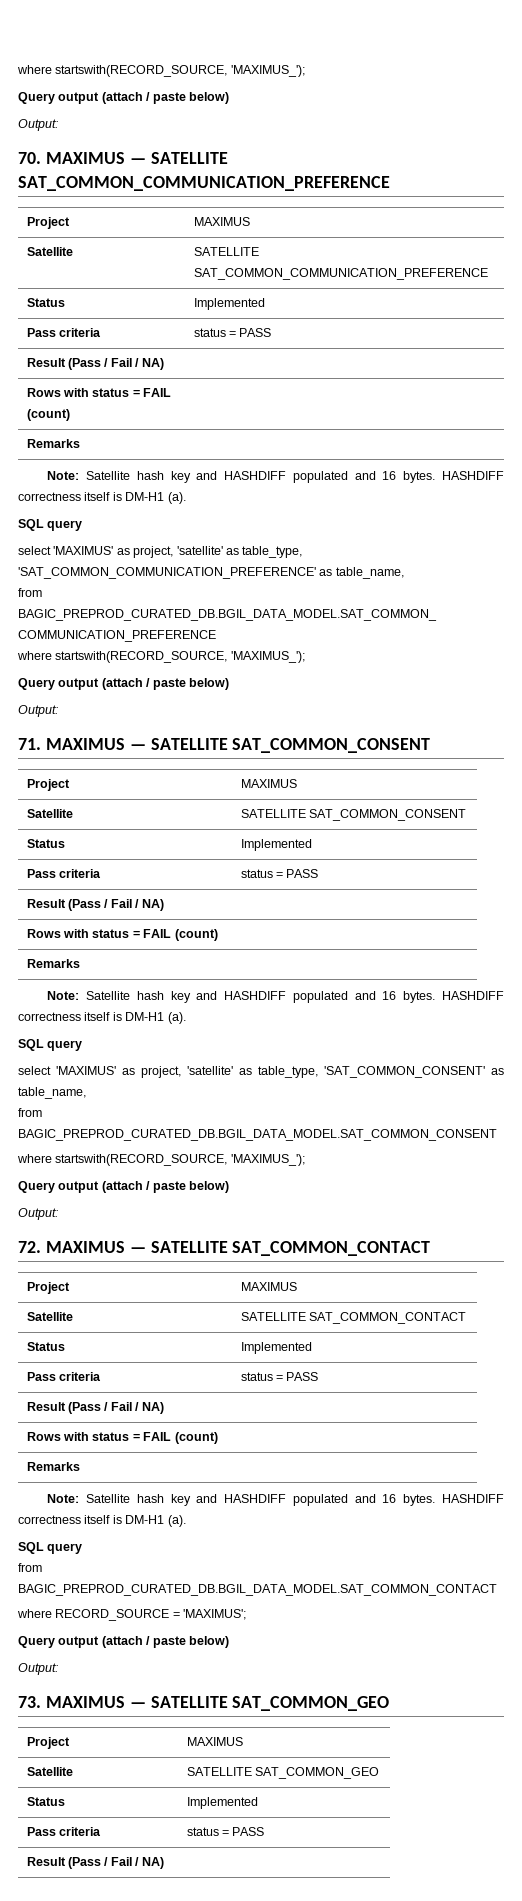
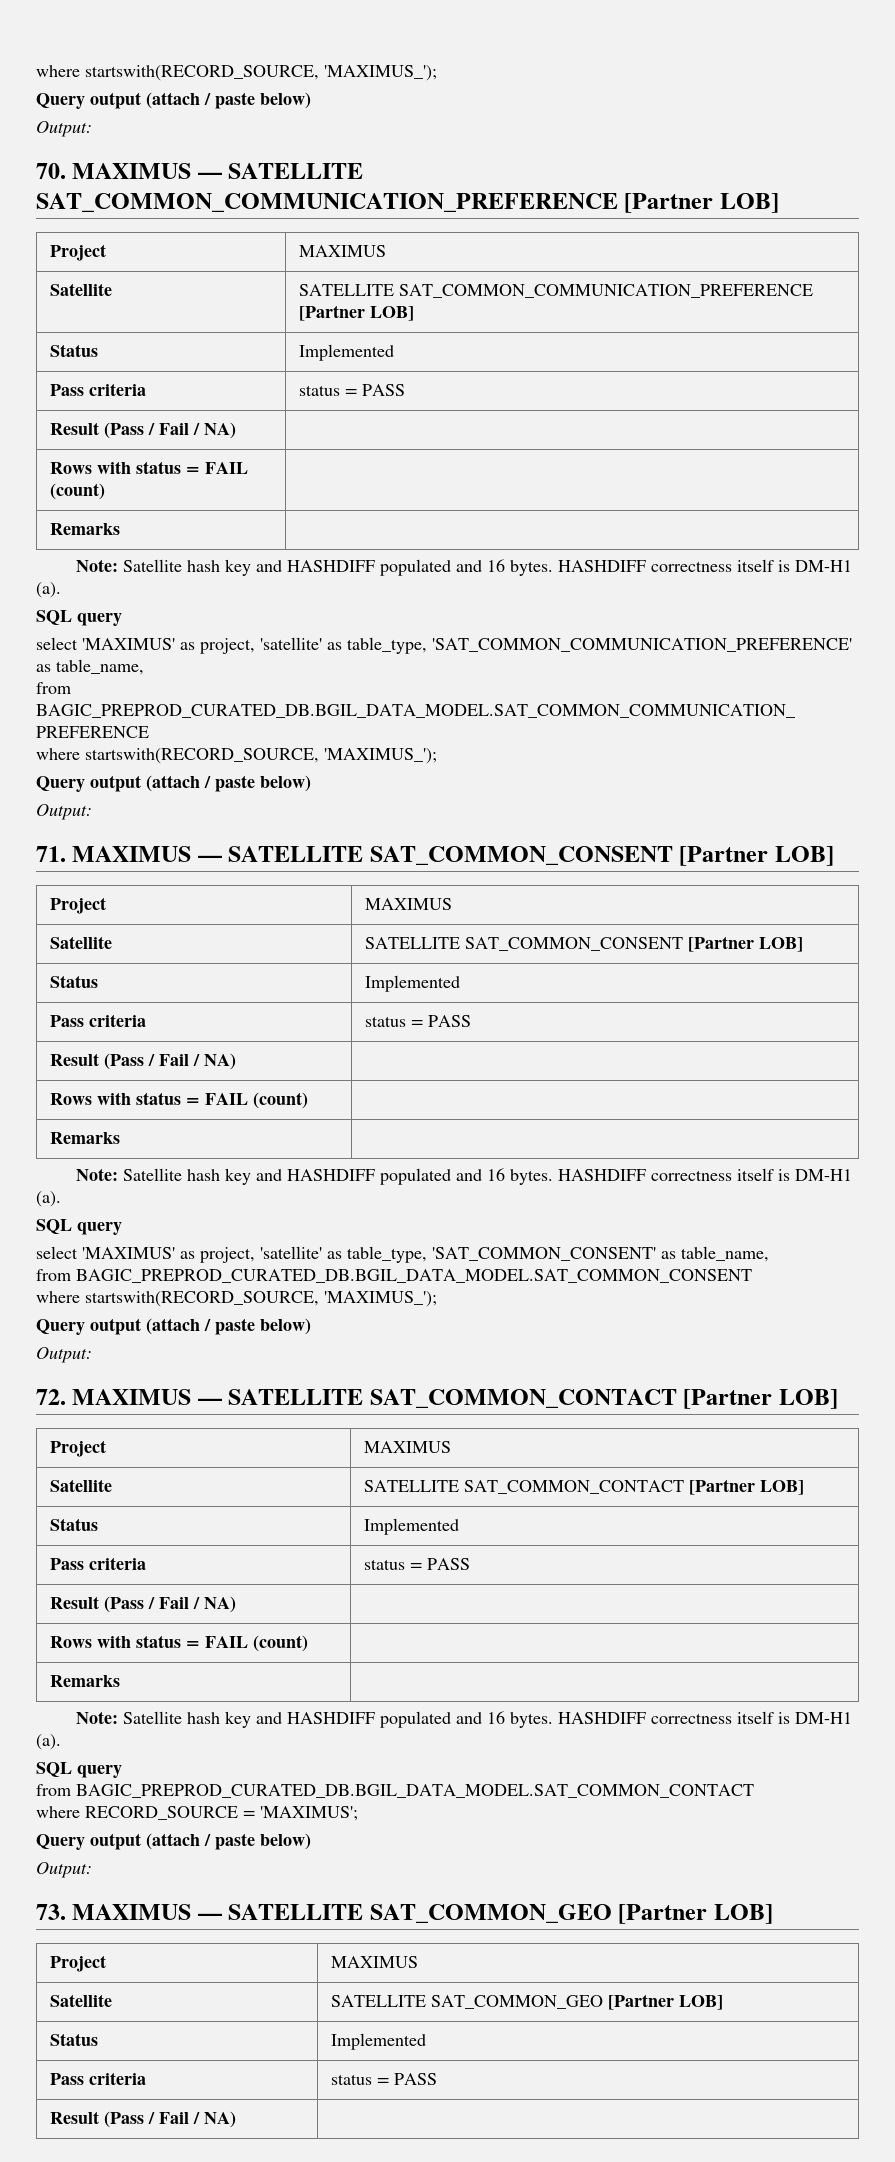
- 70. MAXIMUS — SATELLITE SAT_COMMON_COMMUNICATION_PREFERENCE
+ 70. MAXIMUS — SATELLITE SAT_COMMON_COMMUNICATION_PREFERENCE [Partner LOB]
- Satellite | SATELLITE SAT_COMMON_COMMUNICATION_PREFERENCE
+ Satellite | SATELLITE SAT_COMMON_COMMUNICATION_PREFERENCE [Partner LOB]
- 71. MAXIMUS — SATELLITE SAT_COMMON_CONSENT
+ 71. MAXIMUS — SATELLITE SAT_COMMON_CONSENT [Partner LOB]
- Satellite | SATELLITE SAT_COMMON_CONSENT
+ Satellite | SATELLITE SAT_COMMON_CONSENT [Partner LOB]
- 72. MAXIMUS — SATELLITE SAT_COMMON_CONTACT
+ 72. MAXIMUS — SATELLITE SAT_COMMON_CONTACT [Partner LOB]
- Satellite | SATELLITE SAT_COMMON_CONTACT
+ Satellite | SATELLITE SAT_COMMON_CONTACT [Partner LOB]
- 73. MAXIMUS — SATELLITE SAT_COMMON_GEO
+ 73. MAXIMUS — SATELLITE SAT_COMMON_GEO [Partner LOB]
- Satellite | SATELLITE SAT_COMMON_GEO
+ Satellite | SATELLITE SAT_COMMON_GEO [Partner LOB]

